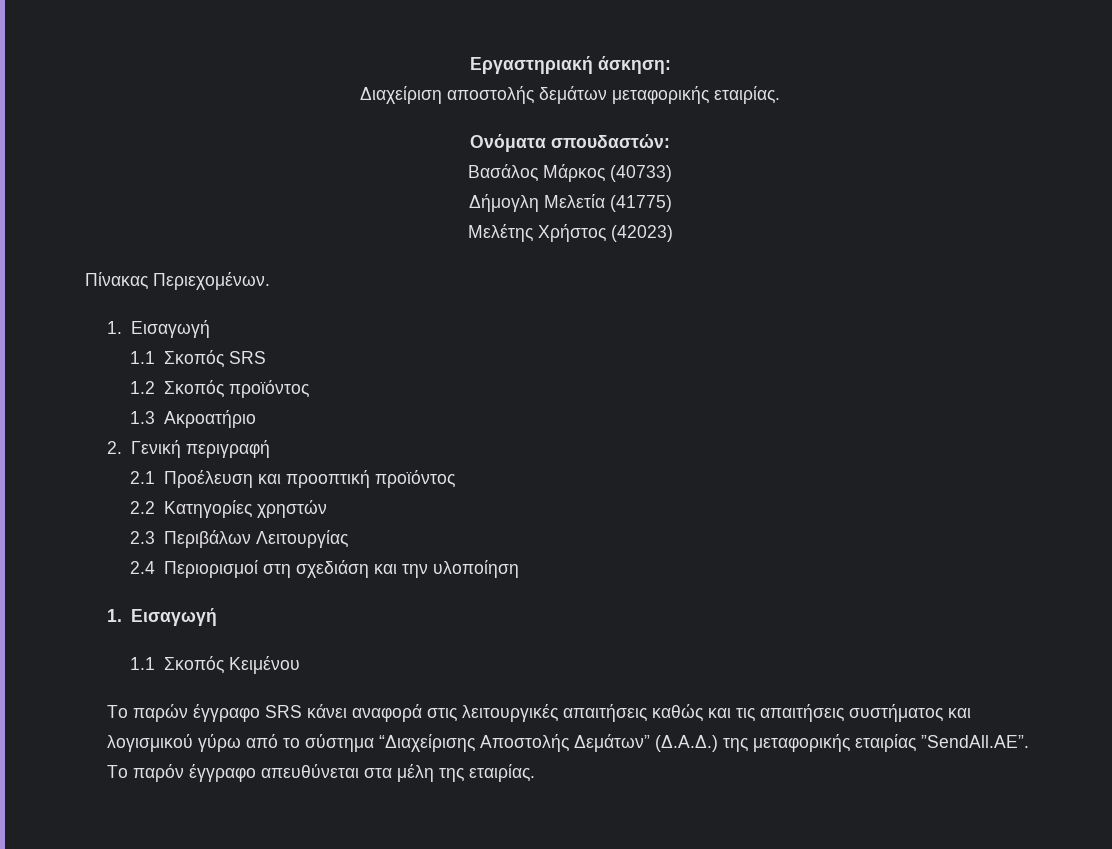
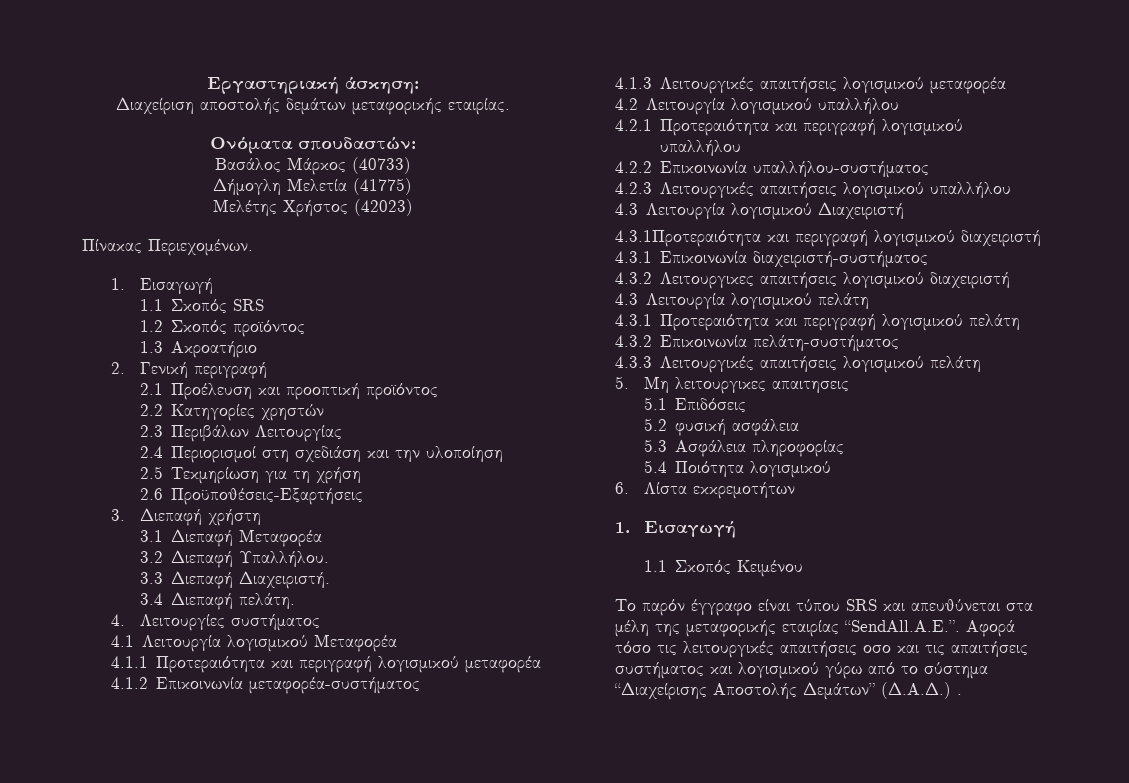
+ 2.5 Τεκμηρίωση για τη χρήση
+ 2.6 Προϋποθέσεις-Εξαρτήσεις
+ 3. Διεπαφή χρήστη
+ 3.1 Διεπαφή Μεταφορέα
+ 3.2 Διεπαφή Υπαλλήλου.
+ 3.3 Διεπαφή Διαχειριστή.
+ 3.4 Διεπαφή πελάτη.
+ 4. Λειτουργίες συστήματος
+ 4.1 Λειτουργία λογισμικού Μεταφορέα
+ 4.1.1 Προτεραιότητα και περιγραφή λογισμικού μεταφορέα
+ 4.1.2 Επικοινωνία μεταφορέα-συστήματος
+ 4.1.3 Λειτουργικές απαιτήσεις λογισμικού μεταφορέα
+ 4.2 Λειτουργία λογισμικού υπαλλήλου
+ 4.2.1 Προτεραιότητα και περιγραφή λογισμικού υπαλλήλου
+ 4.2.2 Επικοινωνία υπαλλήλου-συστήματος
+ 4.2.3 Λειτουργικές απαιτήσεις λογισμικού υπαλλήλου
+ 4.3 Λειτουργία λογισμικού Διαχειριστή
+ 4.3.1Προτεραιότητα και περιγραφή λογισμικού διαχειριστή
+ 4.3.1 Επικοινωνία διαχειριστή-συστήματος
+ 4.3.2 Λειτουργικες απαιτήσεις λογισμικού διαχειριστή
+ 4.3 Λειτουργία λογισμικού πελάτη
+ 4.3.1 Προτεραιότητα και περιγραφή λογισμικού πελάτη
+ 4.3.2 Επικοινωνία πελάτη-συστήματος
+ 4.3.3 Λειτουργικές απαιτήσεις λογισμικού πελάτη
+ 5. Μη λειτουργικες απαιτησεις
+ 5.1 Επιδόσεις
+ 5.2 φυσική ασφάλεια
+ 5.3 Ασφάλεια πληροφορίας
+ 5.4 Ποιότητα λογισμικού
+ 6. Λίστα εκκρεμοτήτων
- Το παρών έγγραφο SRS κάνει αναφορά στις λειτουργικές απαιτήσεις καθώς και τις απαιτήσεις συστήματος και λογισμικού γύρω από το σύστημα “Διαχείρισης Αποστολής Δεμάτων” (Δ.Α.Δ.) της μεταφορικής εταιρίας ”SendAll.ΑΕ”. Το παρόν έγγραφο απευθύνεται στα μέλη της εταιρίας.
+ Το παρόν έγγραφο είναι τύπου SRS και απευθύνεται στα μέλη της μεταφορικής εταιρίας “SendAll.Α.Ε.”. Αφορά τόσο τις λειτουργικές απαιτήσεις οσο και τις απαιτήσεις συστήματος και λογισμικού γύρω από το σύστημα “Διαχείρισης Αποστολής Δεμάτων” (Δ.Α.Δ.) .

